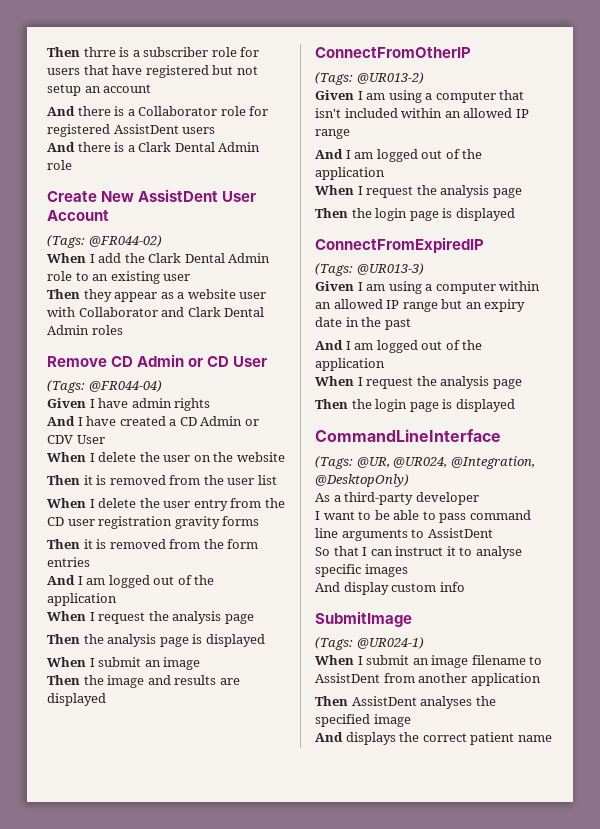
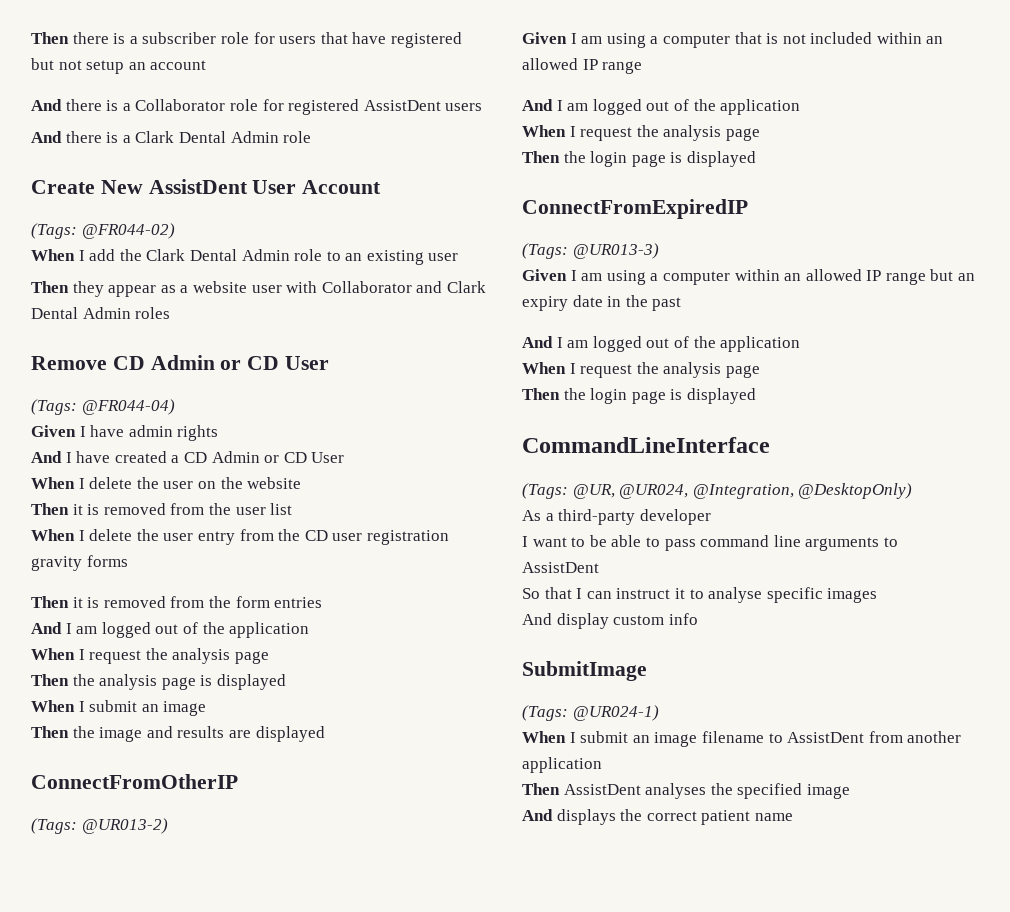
- Then thrre is a subscriber role for users that have registered but not setup an account
+ Then there is a subscriber role for users that have registered but not setup an account
- And I have created a CD Admin or CDV User
+ And I have created a CD Admin or CD User
- Given I am using a computer that isn't included within an allowed IP range
+ Given I am using a computer that is not included within an allowed IP range

